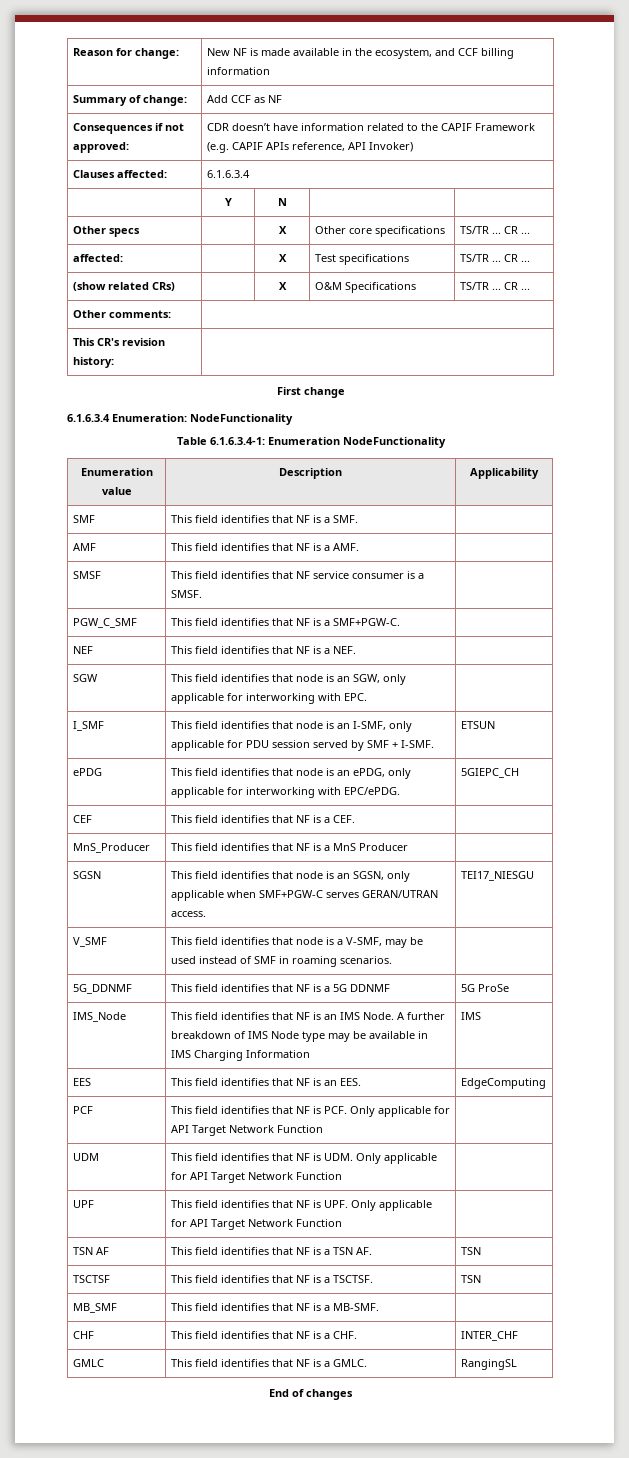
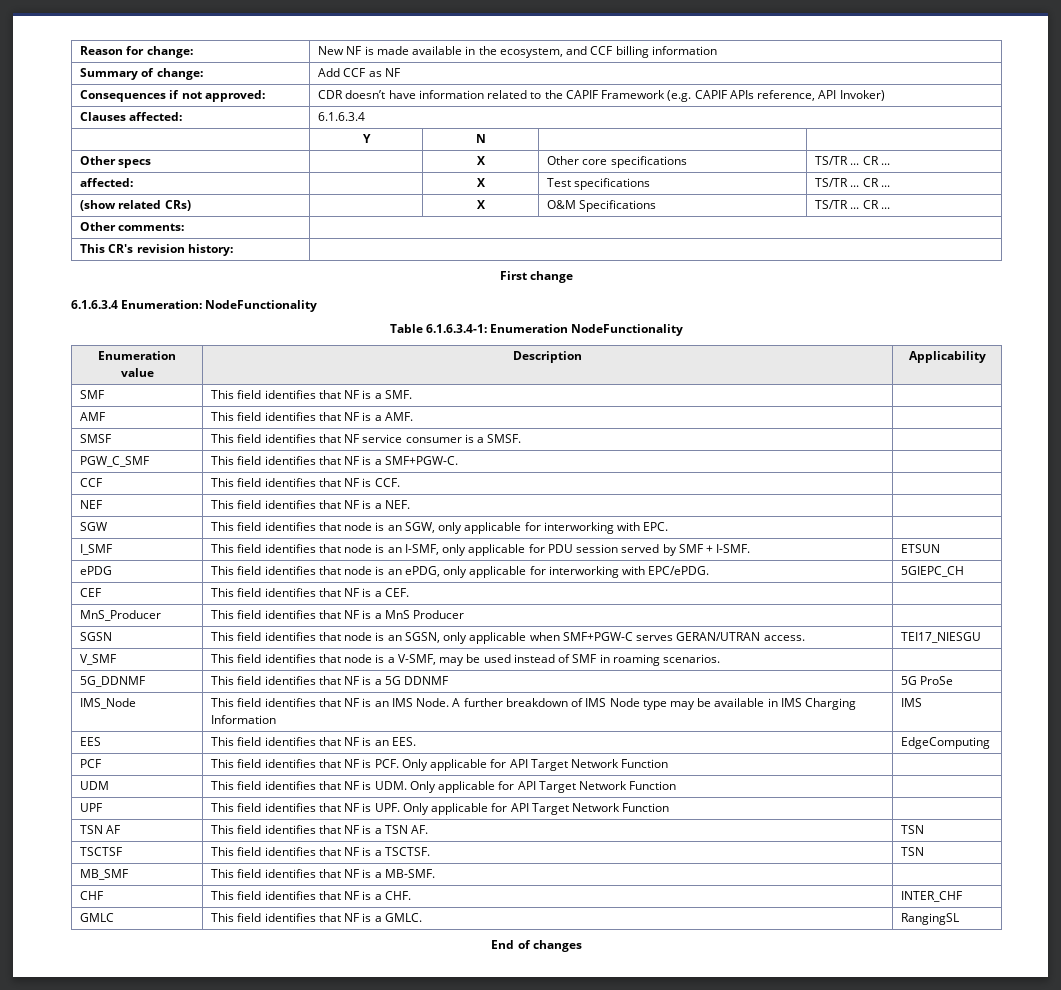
+ CCF | This field identifies that NF is CCF. |

